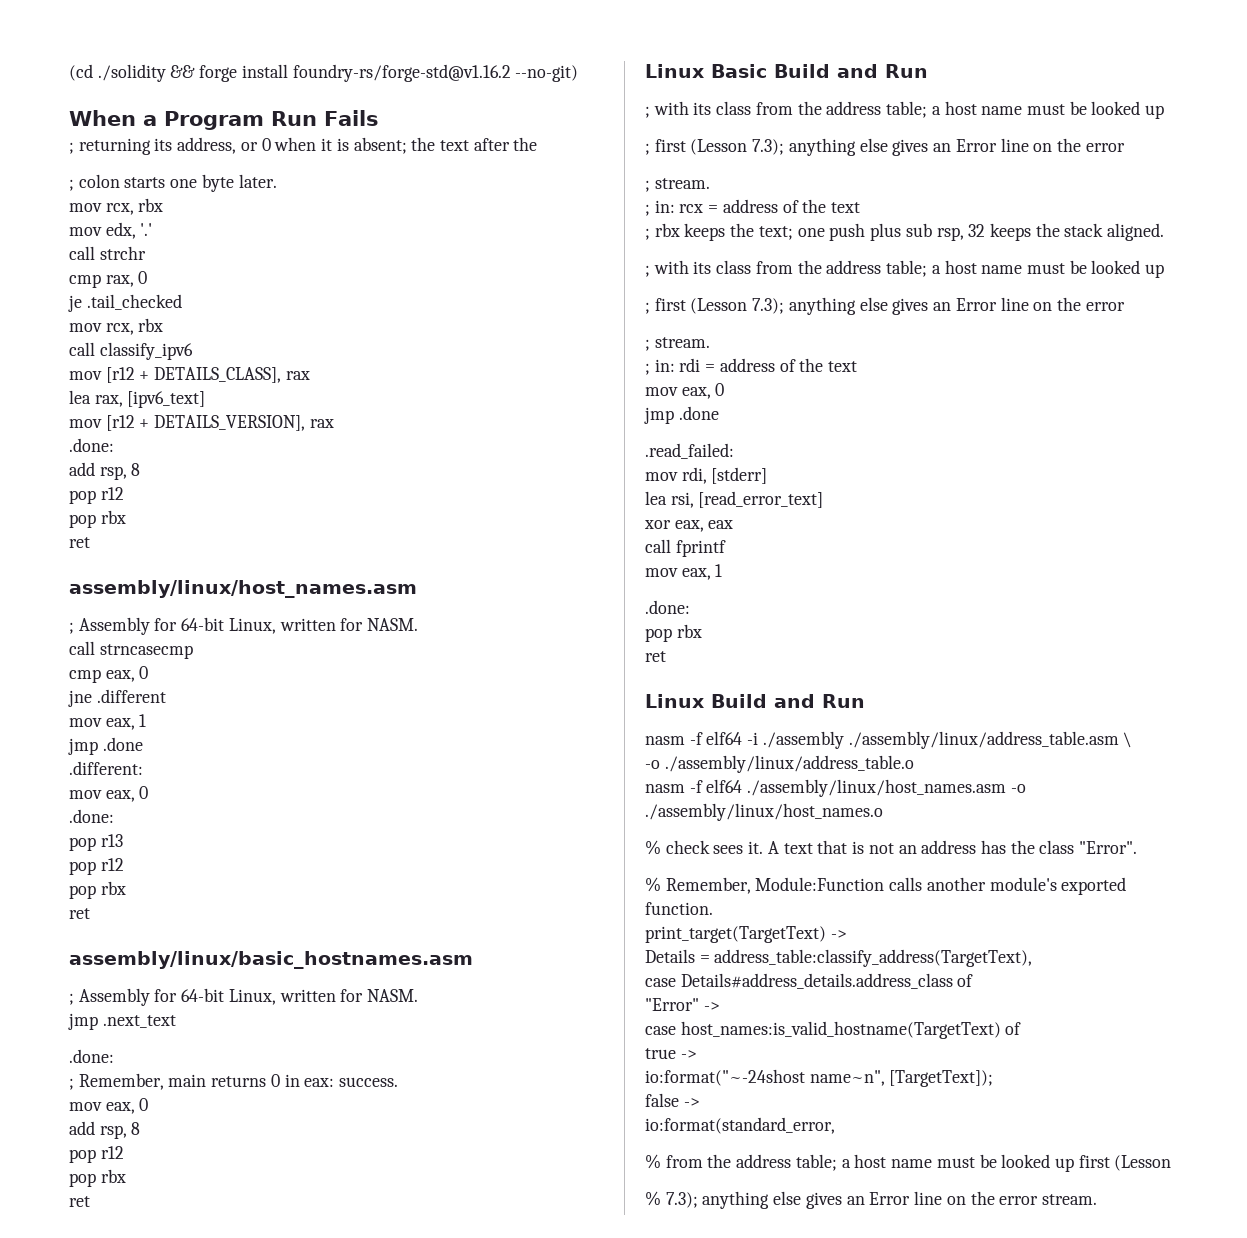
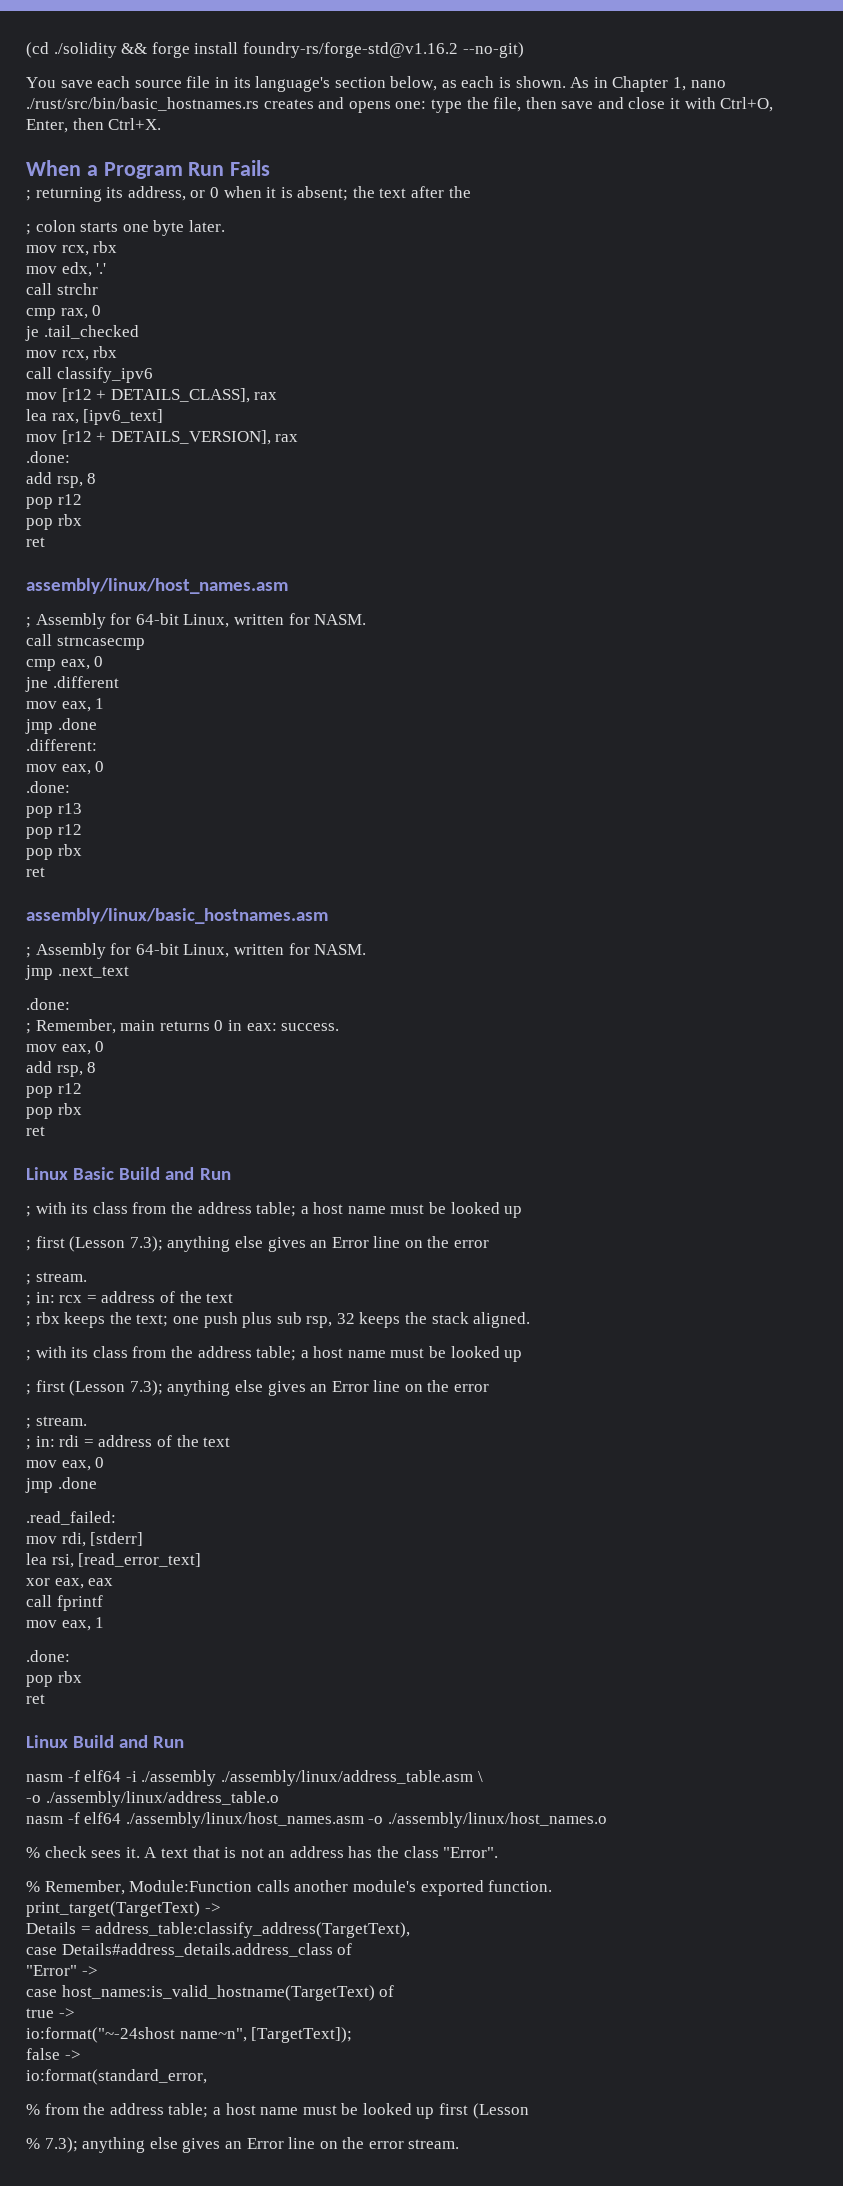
+ You save each source file in its language's section below, as each is shown. As in Chapter 1, nano ./rust/src/bin/basic_hostnames.rs creates and opens one: type the file, then save and close it with Ctrl+O, Enter, then Ctrl+X.

